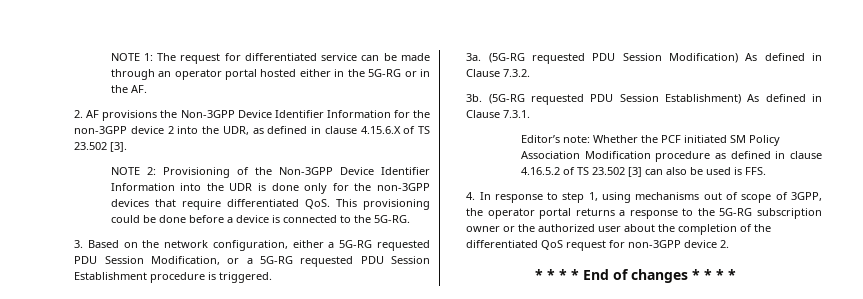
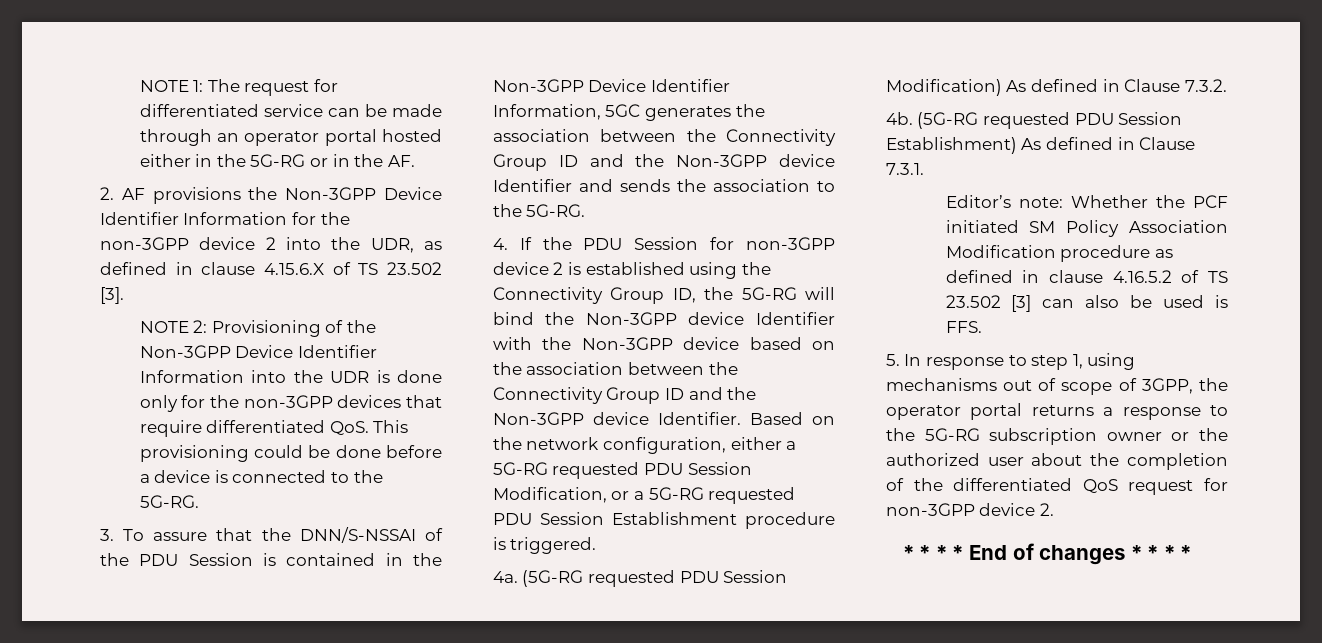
- 3. Based on the network configuration, either a 5G-RG requested PDU Session Modification, or a 5G-RG requested PDU Session Establishment procedure is triggered.
+ 3. To assure that the DNN/S-NSSAI of the PDU Session is contained in the Non-3GPP Device Identifier Information, 5GC generates the association between the Connectivity Group ID and the Non-3GPP device Identifier and sends the association to the 5G-RG.
+ 4. If the PDU Session for non-3GPP device 2 is established using the Connectivity Group ID, the 5G-RG will bind the Non-3GPP device Identifier with the Non-3GPP device based on the association between the Connectivity Group ID and the Non-3GPP device Identifier. Based on the network configuration, either a 5G-RG requested PDU Session Modification, or a 5G-RG requested PDU Session Establishment procedure is triggered.
- 3a.
+ 4a.
- 3b.
+ 4b.
- 4. In response to step 1, using mechanisms out of scope of 3GPP, the operator portal returns a response to the 5G-RG subscription owner or the authorized user about the completion of the differentiated QoS request for non-3GPP device 2.
+ 5. In response to step 1, using mechanisms out of scope of 3GPP, the operator portal returns a response to the 5G-RG subscription owner or the authorized user about the completion of the differentiated QoS request for non-3GPP device 2.

